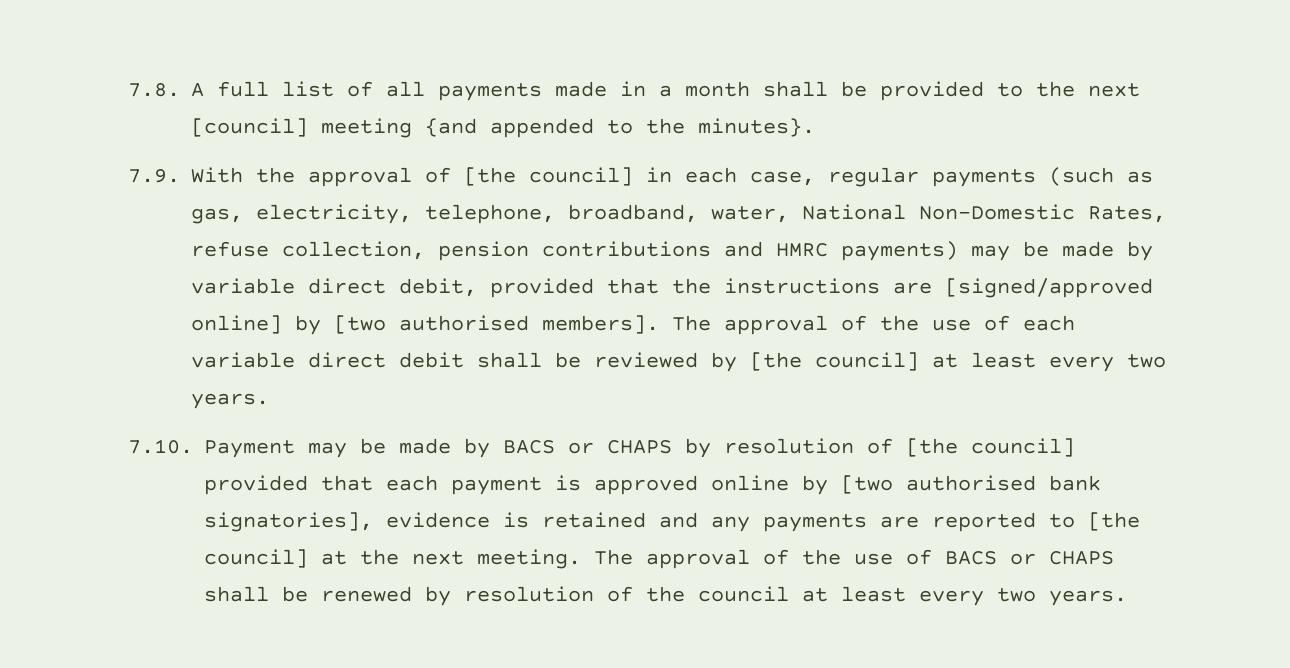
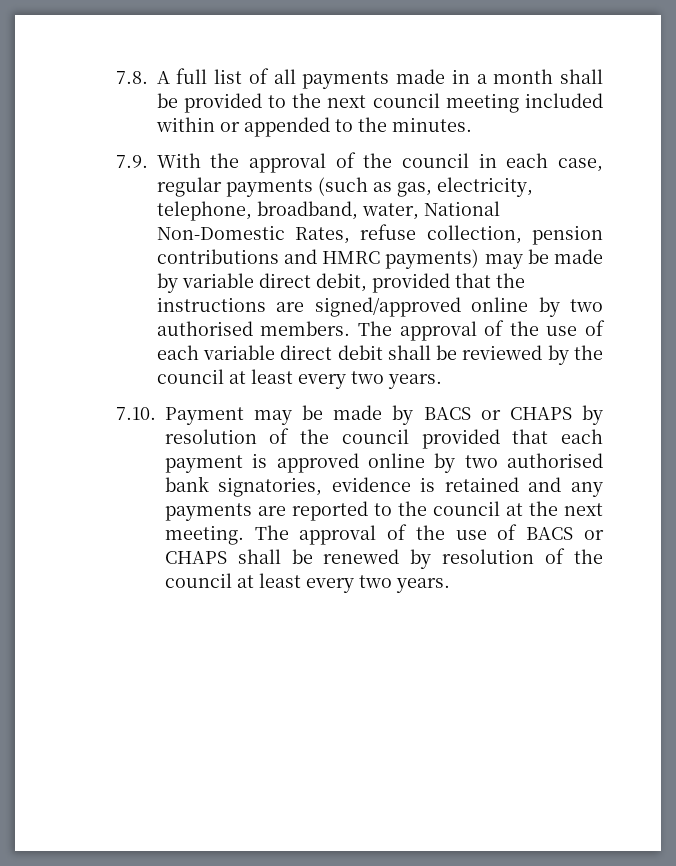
- 7.8. A full list of all payments made in a month shall be provided to the next [council] meeting {and appended to the minutes}.
+ 7.8. A full list of all payments made in a month shall be provided to the next council meeting included within or appended to the minutes.
- 7.9. With the approval of [the council] in each case, regular payments (such as gas, electricity, telephone, broadband, water, National Non-Domestic Rates, refuse collection, pension contributions and HMRC payments) may be made by variable direct debit, provided that the instructions are [signed/approved online] by [two authorised members].
+ 7.9. With the approval of the council in each case, regular payments (such as gas, electricity, telephone, broadband, water, National Non-Domestic Rates, refuse collection, pension contributions and HMRC payments) may be made by variable direct debit, provided that the instructions are signed/approved online by two authorised members.
- The approval of the use of each variable direct debit shall be reviewed by [the council] at least every two years.
+ The approval of the use of each variable direct debit shall be reviewed by the council at least every two years.
- 7.10. Payment may be made by BACS or CHAPS by resolution of [the council] provided that each payment is approved online by [two authorised bank signatories], evidence is retained and any payments are reported to [the council] at the next meeting.
+ 7.10. Payment may be made by BACS or CHAPS by resolution of the council provided that each payment is approved online by two authorised bank signatories, evidence is retained and any payments are reported to the council at the next meeting.

